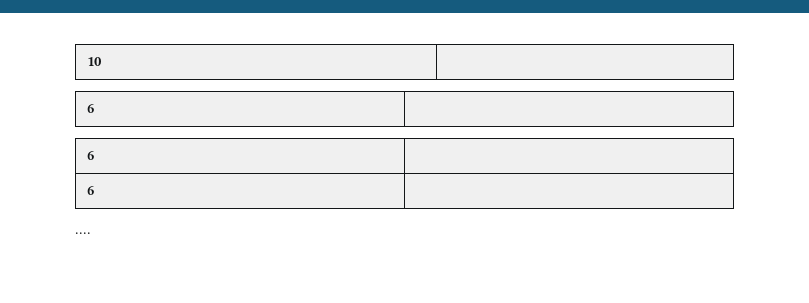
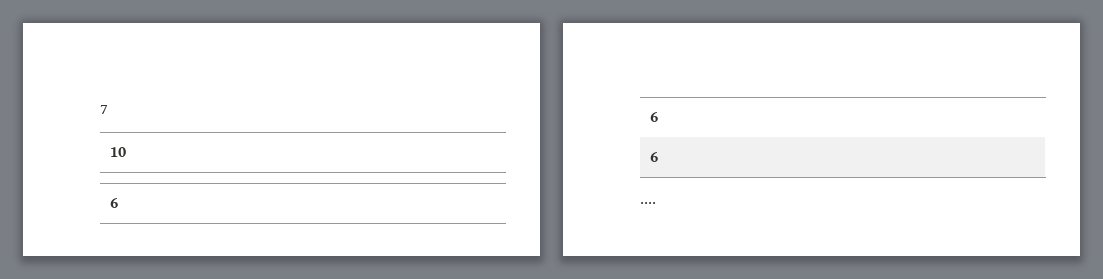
+ 7

